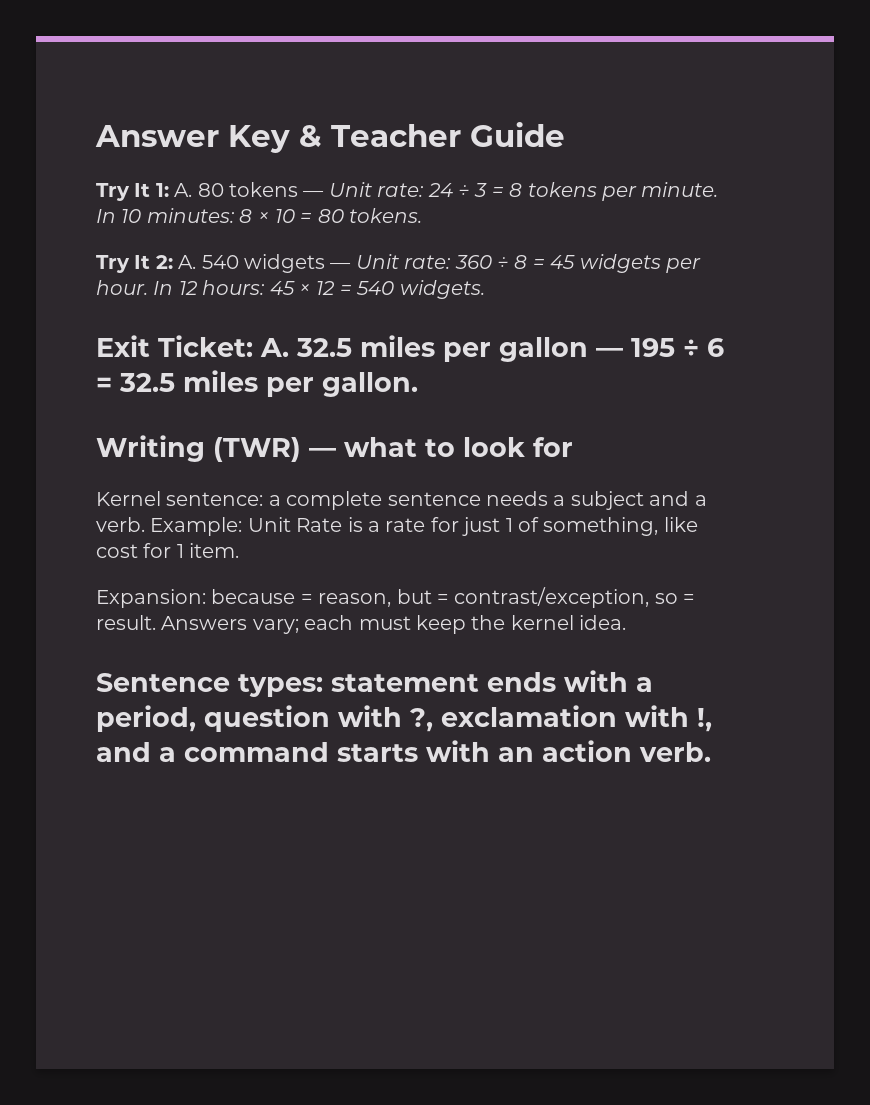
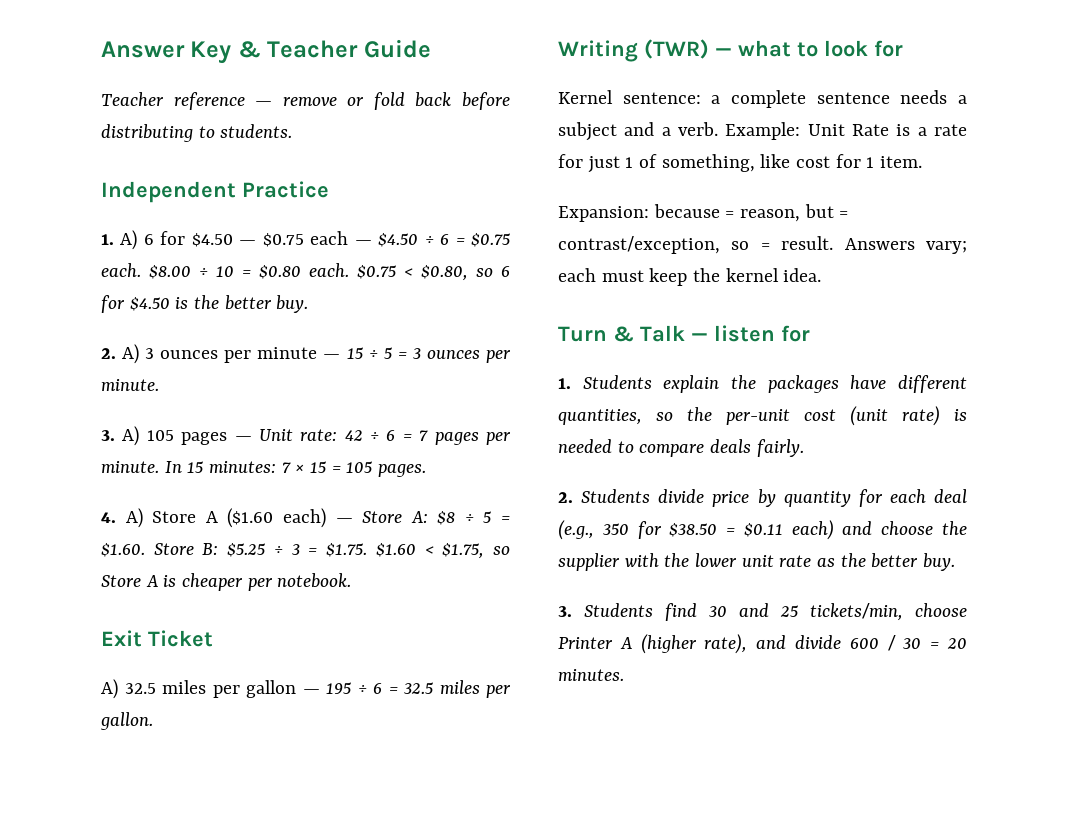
- Try It 1: A. 80 tokens — Unit rate: 24 ÷ 3 = 8 tokens per minute. In 10 minutes: 8 × 10 = 80 tokens.
- Try It 2: A. 540 widgets — Unit rate: 360 ÷ 8 = 45 widgets per hour. In 12 hours: 45 × 12 = 540 widgets.
+ Teacher reference — remove or fold back before distributing to students.
+ Independent Practice
+ 1. A) 6 for $4.50 — $0.75 each — $4.50 ÷ 6 = $0.75 each. $8.00 ÷ 10 = $0.80 each. $0.75 < $0.80, so 6 for $4.50 is the better buy.
+ 2. A) 3 ounces per minute — 15 ÷ 5 = 3 ounces per minute.
+ 3. A) 105 pages — Unit rate: 42 ÷ 6 = 7 pages per minute. In 15 minutes: 7 × 15 = 105 pages.
+ 4. A) Store A ($1.60 each) — Store A: $8 ÷ 5 = $1.60. Store B: $5.25 ÷ 3 = $1.75. $1.60 < $1.75, so Store A is cheaper per notebook.
- Exit Ticket: A. 32.5 miles per gallon — 195 ÷ 6 = 32.5 miles per gallon.
+ Exit Ticket
+ A) 32.5 miles per gallon — 195 ÷ 6 = 32.5 miles per gallon.
- Sentence types: statement ends with a period, question with ?, exclamation with !, and a command starts with an action verb.
+ Turn & Talk — listen for
+ 1. Students explain the packages have different quantities, so the per-unit cost (unit rate) is needed to compare deals fairly.
+ 2. Students divide price by quantity for each deal (e.g., 350 for $38.50 = $0.11 each) and choose the supplier with the lower unit rate as the better buy.
+ 3. Students find 30 and 25 tickets/min, choose Printer A (higher rate), and divide 600 / 30 = 20 minutes.

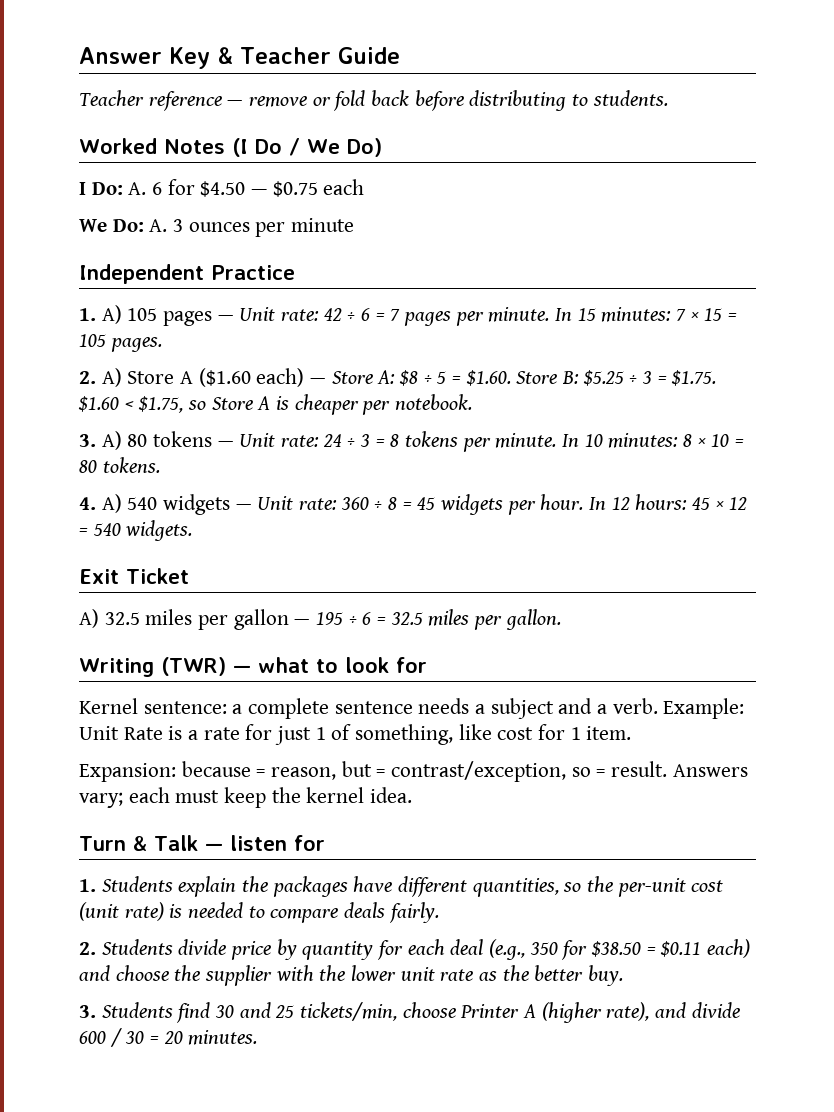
+ Worked Notes (I Do / We Do)
+ I Do: A. 6 for $4.50 — $0.75 each
+ We Do: A. 3 ounces per minute
  Independent Practice
- 1. A) 6 for $4.50 — $0.75 each — $4.50 ÷ 6 = $0.75 each. $8.00 ÷ 10 = $0.80 each. $0.75 < $0.80, so 6 for $4.50 is the better buy.
- 2. A) 3 ounces per minute — 15 ÷ 5 = 3 ounces per minute.
- 3. A) 105 pages — Unit rate: 42 ÷ 6 = 7 pages per minute.
+ 1. A) 105 pages — Unit rate: 42 ÷ 6 = 7 pages per minute.
- 4. A) Store A ($1.60 each) — Store A: $8 ÷ 5 = $1.60. Store B: $5.25 ÷ 3 = $1.75. $1.60 < $1.75, so Store A is cheaper per notebook.
+ 2. A) Store A ($1.60 each) — Store A: $8 ÷ 5 = $1.60. Store B: $5.25 ÷ 3 = $1.75. $1.60 < $1.75, so Store A is cheaper per notebook.
+ 3. A) 80 tokens — Unit rate: 24 ÷ 3 = 8 tokens per minute. In 10 minutes: 8 × 10 = 80 tokens.
+ 4. A) 540 widgets — Unit rate: 360 ÷ 8 = 45 widgets per hour. In 12 hours: 45 × 12 = 540 widgets.

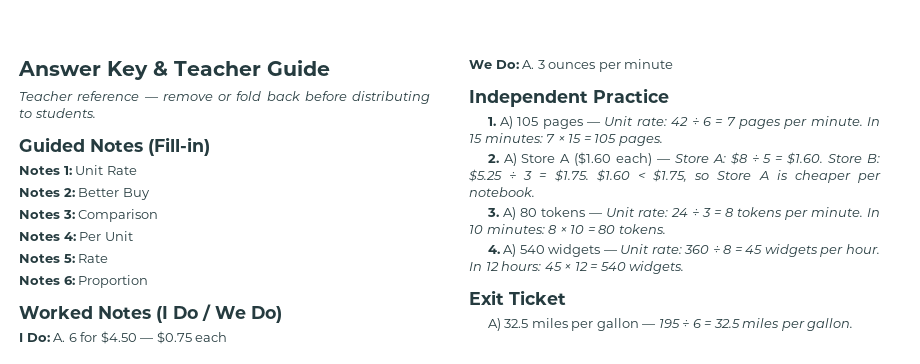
+ Guided Notes (Fill-in)
+ Notes 1: Unit Rate
+ Notes 2: Better Buy
+ Notes 3: Comparison
+ Notes 4: Per Unit
+ Notes 5: Rate
+ Notes 6: Proportion
- Writing (TWR) — what to look for
- Kernel sentence: a complete sentence needs a subject and a verb. Example: Unit Rate is a rate for just 1 of something, like cost for 1 item.
- Expansion: because = reason, but = contrast/exception, so = result. Answers vary; each must keep the kernel idea.
- Turn & Talk — listen for
- 1. Students explain the packages have different quantities, so the per-unit cost (unit rate) is needed to compare deals fairly.
- 2. Students divide price by quantity for each deal (e.g., 350 for $38.50 = $0.11 each) and choose the supplier with the lower unit rate as the better buy.
- 3. Students find 30 and 25 tickets/min, choose Printer A (higher rate), and divide 600 / 30 = 20 minutes.

